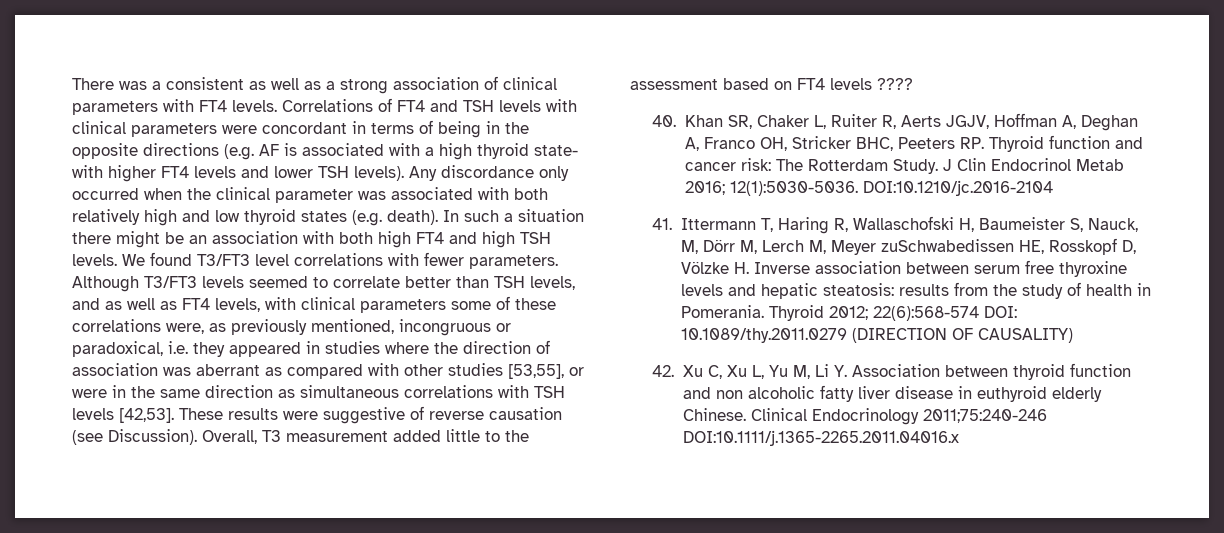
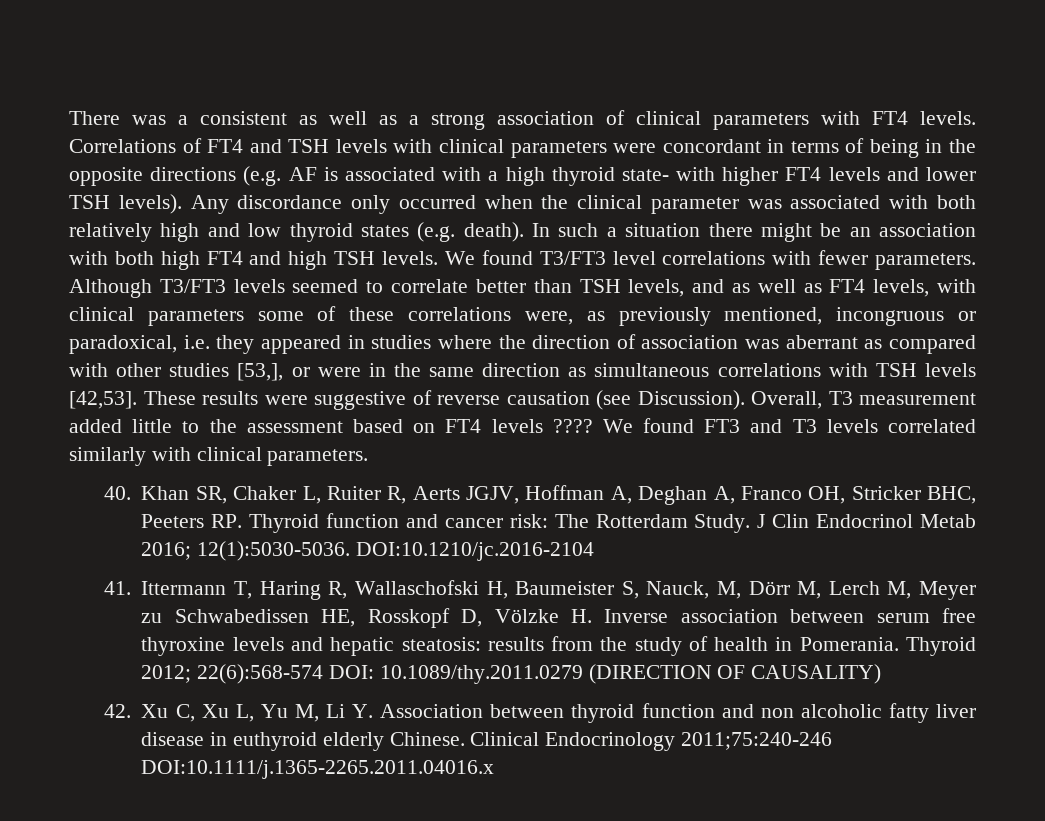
- Although T3/FT3 levels seemed to correlate better than TSH levels, and as well as FT4 levels, with clinical parameters some of these correlations were, as previously mentioned, incongruous or paradoxical, i.e. they appeared in studies where the direction of association was aberrant as compared with other studies [53,55], or were in the same direction as simultaneous correlations with TSH levels [42,53].
+ Although T3/FT3 levels seemed to correlate better than TSH levels, and as well as FT4 levels, with clinical parameters some of these correlations were, as previously mentioned, incongruous or paradoxical, i.e. they appeared in studies where the direction of association was aberrant as compared with other studies [53,], or were in the same direction as simultaneous correlations with TSH levels [42,53].
+ We found FT3 and T3 levels correlated similarly with clinical parameters.
- 41. Ittermann T, Haring R, Wallaschofski H, Baumeister S, Nauck, M, Dörr M, Lerch M, Meyer zuSchwabedissen HE, Rosskopf D, Völzke H. Inverse association between serum free thyroxine levels and hepatic steatosis: results from the study of health in Pomerania.
+ 41. Ittermann T, Haring R, Wallaschofski H, Baumeister S, Nauck, M, Dörr M, Lerch M, Meyer zu Schwabedissen HE, Rosskopf D, Völzke H. Inverse association between serum free thyroxine levels and hepatic steatosis: results from the study of health in Pomerania.

